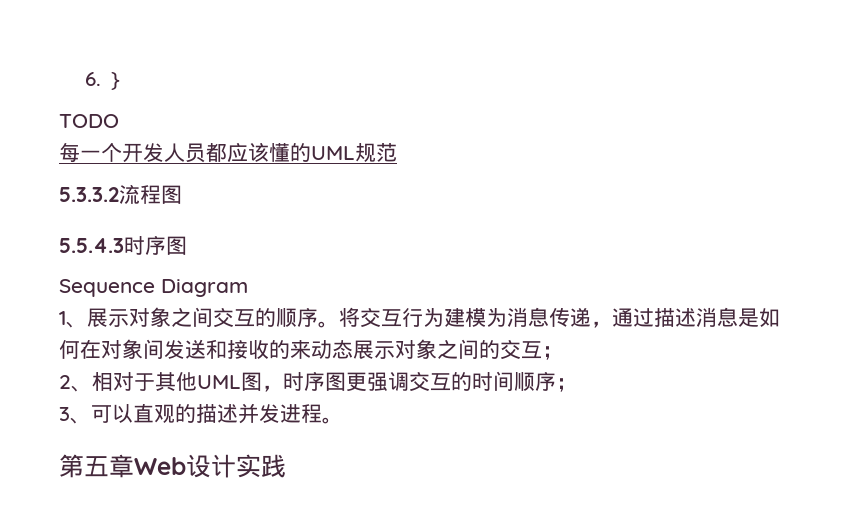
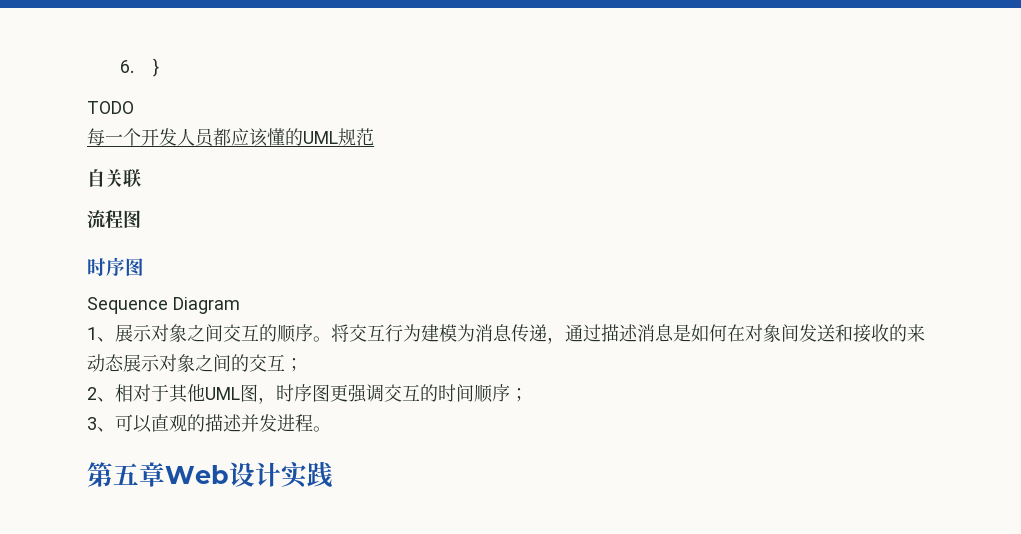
- 5.3.3.2流程图
- 5.5.4.3时序图
+ 自关联
+ 流程图
+ 时序图

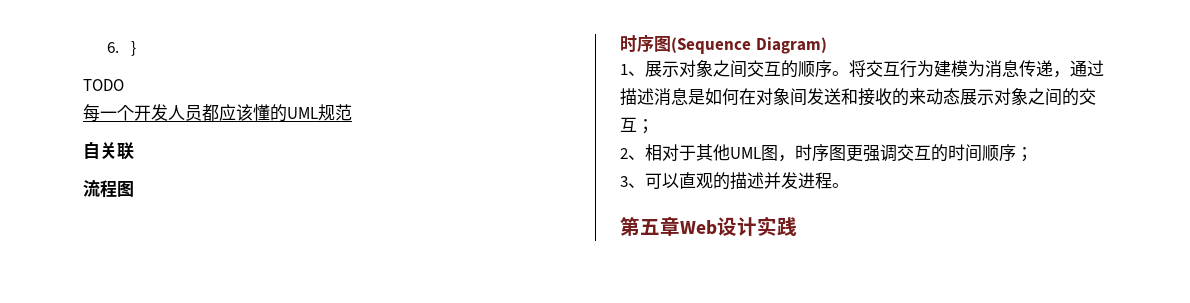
  流程图
- 时序图
- Sequence Diagram
+ 时序图(Sequence Diagram)

